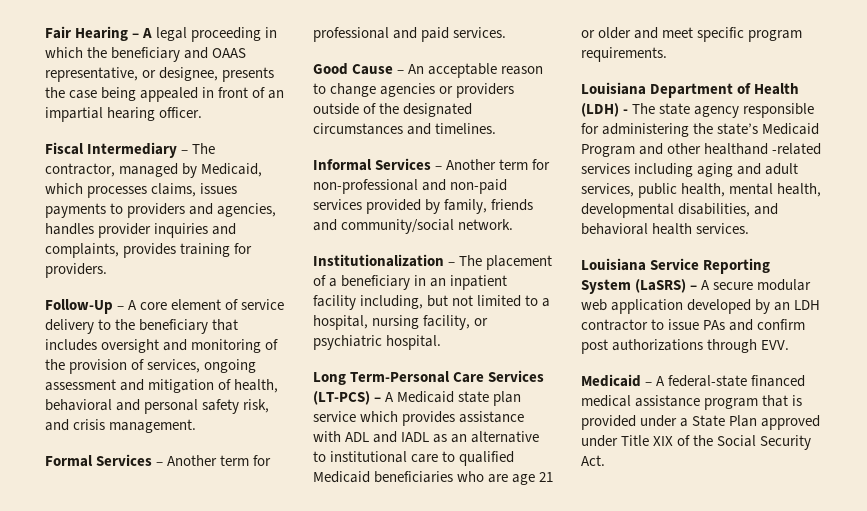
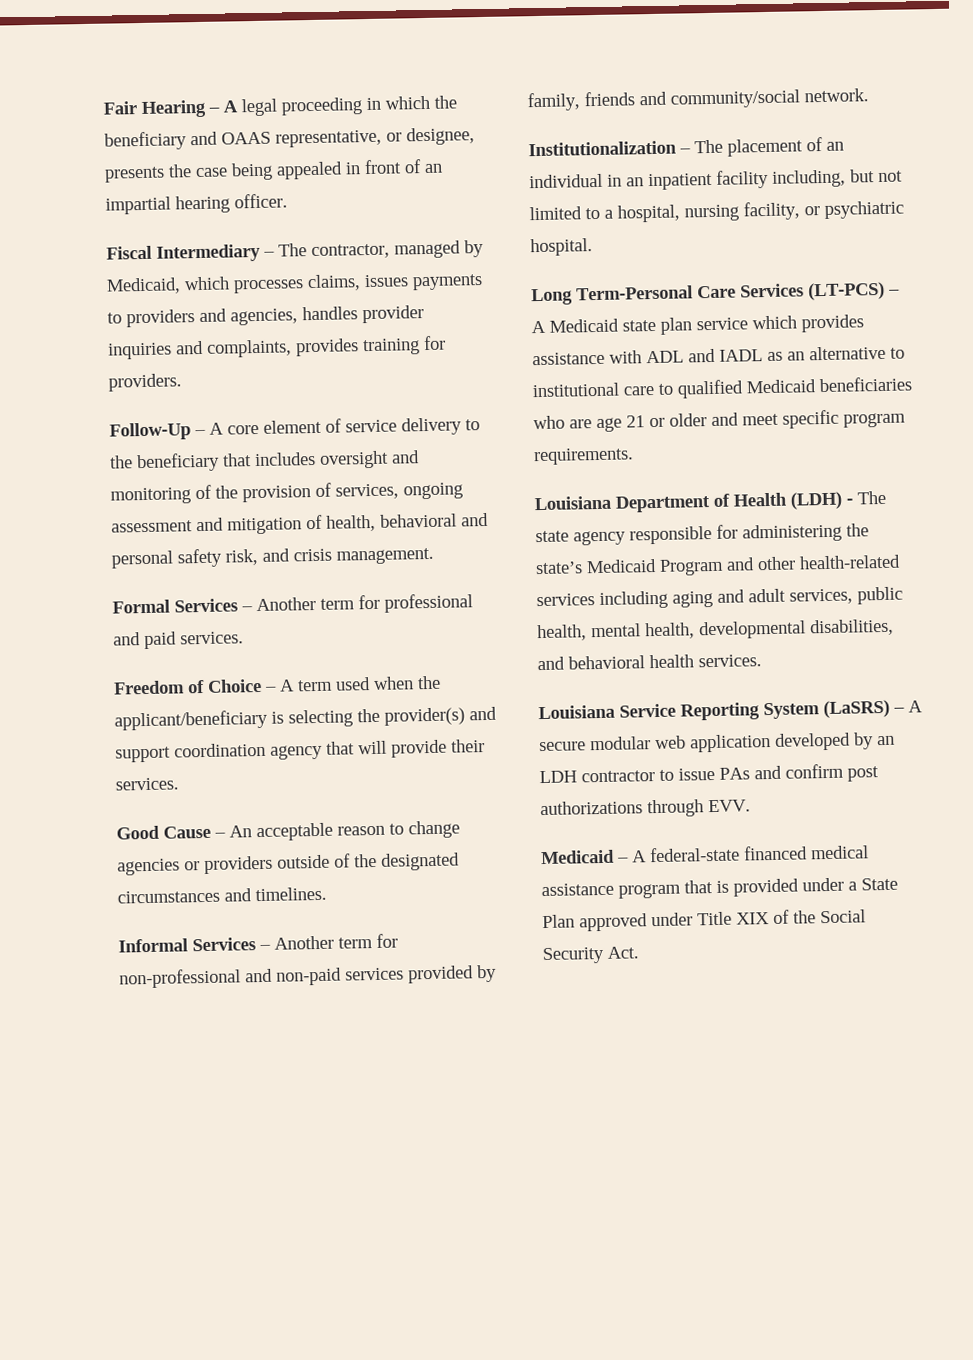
+ Freedom of Choice – A term used when the applicant/beneficiary is selecting the provider(s) and support coordination agency that will provide their services.
- Institutionalization – The placement of a beneficiary in an inpatient facility including, but not limited to a hospital, nursing facility, or psychiatric hospital.
+ Institutionalization – The placement of an individual in an inpatient facility including, but not limited to a hospital, nursing facility, or psychiatric hospital.
- Louisiana Department of Health (LDH) - The state agency responsible for administering the state’s Medicaid Program and other healthand -related services including aging and adult services, public health, mental health, developmental disabilities, and behavioral health services.
+ Louisiana Department of Health (LDH) - The state agency responsible for administering the state’s Medicaid Program and other health-related services including aging and adult services, public health, mental health, developmental disabilities, and behavioral health services.

